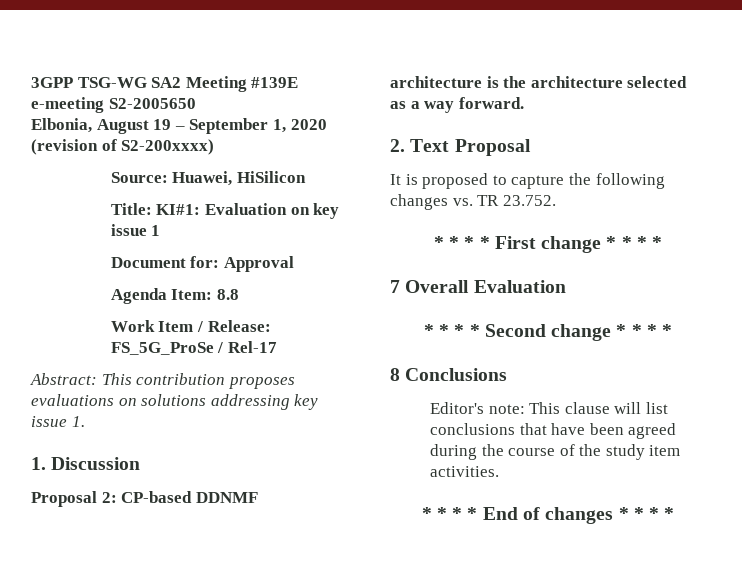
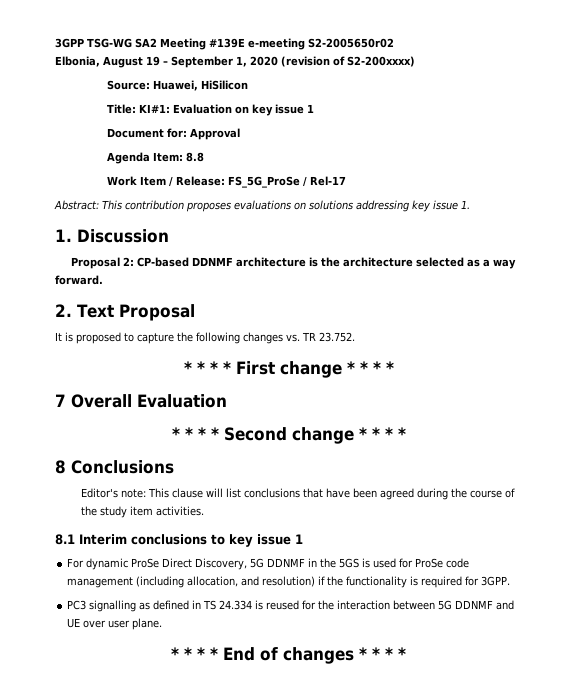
- 3GPP TSG-WG SA2 Meeting #139E e-meeting S2-2005650
+ 3GPP TSG-WG SA2 Meeting #139E e-meeting S2-2005650r02
+ 8.1 Interim conclusions to key issue 1
+ For dynamic ProSe Direct Discovery, 5G DDNMF in the 5GS is used for ProSe code management (including allocation, and resolution) if the functionality is required for 3GPP.
+ PC3 signalling as defined in TS 24.334 is reused for the interaction between 5G DDNMF and UE over user plane.

